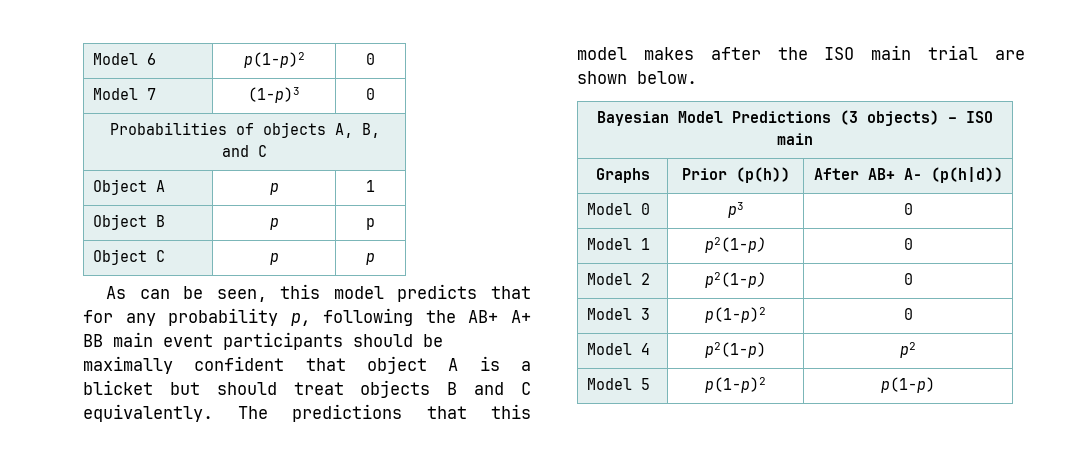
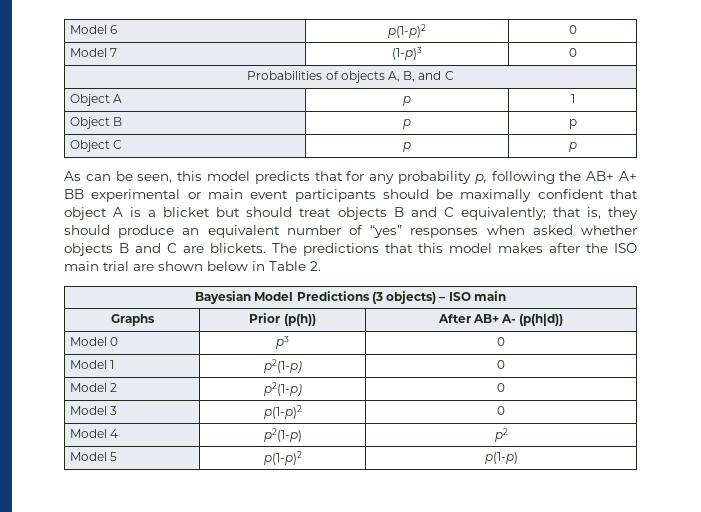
- As can be seen, this model predicts that for any probability p, following the AB+ A+ BB main event participants should be maximally confident that object A is a blicket but should treat objects B and C equivalently.
+ As can be seen, this model predicts that for any probability p, following the AB+ A+ BB experimental or main event participants should be maximally confident that object A is a blicket but should treat objects B and C equivalently; that is, they should produce an equivalent number of “yes” responses when asked whether objects B and C are blickets.
- The predictions that this model makes after the ISO main trial are shown below.
+ The predictions that this model makes after the ISO main trial are shown below in Table 2.

